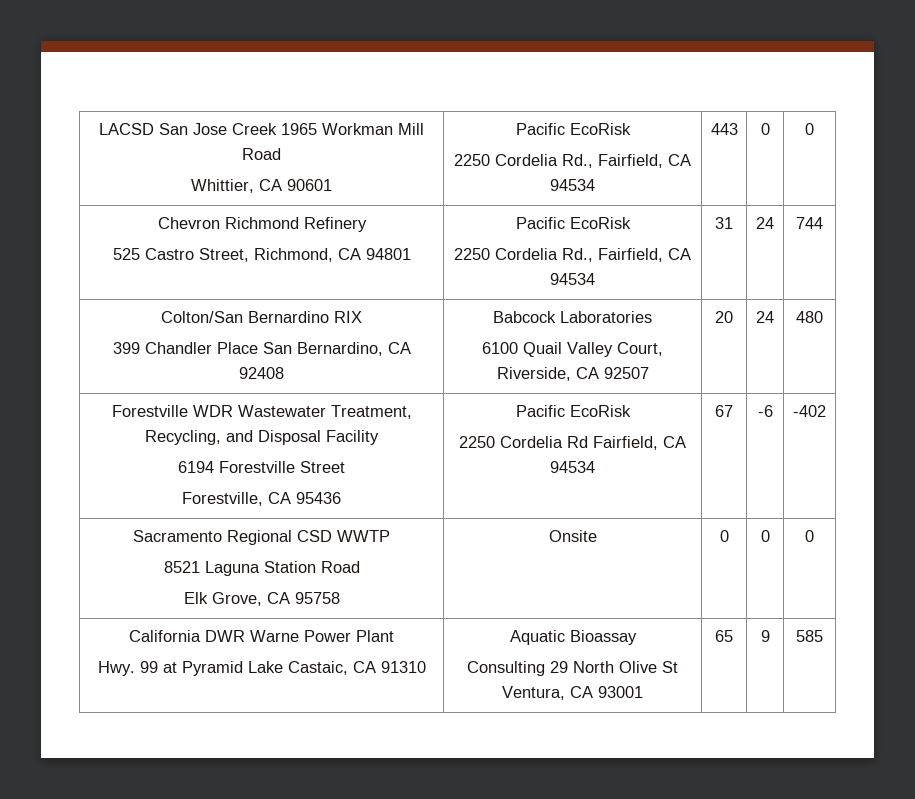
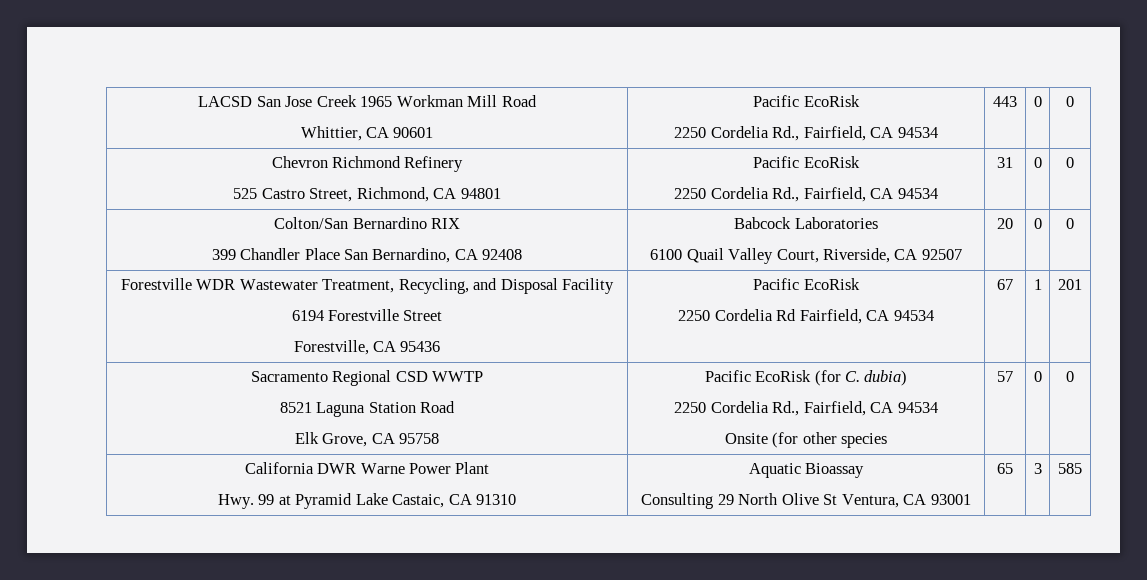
  Chevron Richmond Refinery
  525 Castro Street, Richmond, CA 94801 | Pacific EcoRisk
- 2250 Cordelia Rd., Fairfield, CA 94534 | 31 | 24 | 744
+ 2250 Cordelia Rd., Fairfield, CA 94534 | 31 | 0 | 0
  Colton/San Bernardino RIX
  399 Chandler Place San Bernardino, CA 92408 | Babcock Laboratories
- 6100 Quail Valley Court, Riverside, CA 92507 | 20 | 24 | 480
+ 6100 Quail Valley Court, Riverside, CA 92507 | 20 | 0 | 0
  Forestville WDR Wastewater Treatment, Recycling, and Disposal Facility
  6194 Forestville Street
  Forestville, CA 95436 | Pacific EcoRisk
- 2250 Cordelia Rd Fairfield, CA 94534 | 67 | -6 | -402
+ 2250 Cordelia Rd Fairfield, CA 94534 | 67 | 1 | 201
  Sacramento Regional CSD WWTP
  8521 Laguna Station Road
- Elk Grove, CA 95758 | Onsite | 0 | 0 | 0
+ Elk Grove, CA 95758 | Pacific EcoRisk (for C. dubia)
+ 2250 Cordelia Rd., Fairfield, CA 94534
+ Onsite (for other species | 57 | 0 | 0
  California DWR Warne Power Plant
  Hwy. 99 at Pyramid Lake Castaic, CA 91310 | Aquatic Bioassay
- Consulting 29 North Olive St Ventura, CA 93001 | 65 | 9 | 585
+ Consulting 29 North Olive St Ventura, CA 93001 | 65 | 3 | 585

